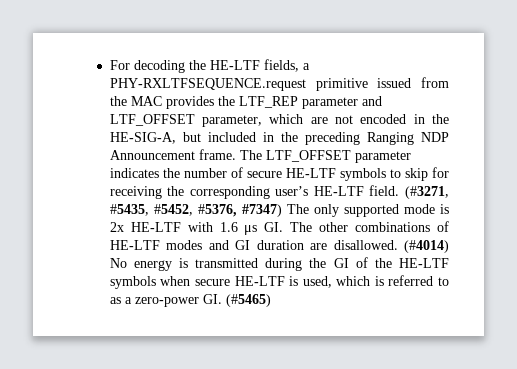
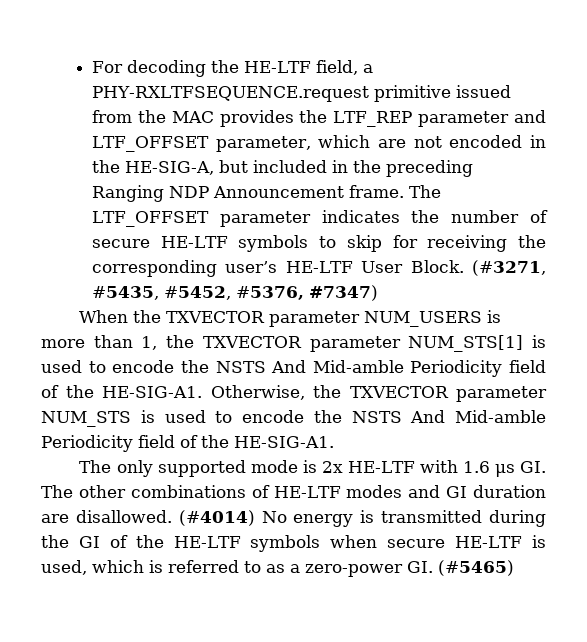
- For decoding the HE-LTF fields, a PHY-RXLTFSEQUENCE.request primitive issued from the MAC provides the LTF_REP parameter and LTF_OFFSET parameter, which are not encoded in the HE-SIG-A, but included in the preceding Ranging NDP Announcement frame.
+ For decoding the HE-LTF field, a PHY-RXLTFSEQUENCE.request primitive issued from the MAC provides the LTF_REP parameter and LTF_OFFSET parameter, which are not encoded in the HE-SIG-A, but included in the preceding Ranging NDP Announcement frame.
- The LTF_OFFSET parameter indicates the number of secure HE-LTF symbols to skip for receiving the corresponding user’s HE-LTF field.
+ The LTF_OFFSET parameter indicates the number of secure HE-LTF symbols to skip for receiving the corresponding user’s HE-LTF User Block.
- (#3271, #5435, #5452, #5376, #7347) The only supported mode is 2x HE-LTF with 1.6 μs GI. The other combinations of HE-LTF modes and GI duration are disallowed.
+ (#3271, #5435, #5452, #5376, #7347)
+ When the TXVECTOR parameter NUM_USERS is more than 1, the TXVECTOR parameter NUM_STS[1] is used to encode the NSTS And Mid-amble Periodicity field of the HE-SIG-A1. Otherwise, the TXVECTOR parameter NUM_STS is used to encode the NSTS And Mid-amble Periodicity field of the HE-SIG-A1.
+ The only supported mode is 2x HE-LTF with 1.6 μs GI. The other combinations of HE-LTF modes and GI duration are disallowed.

